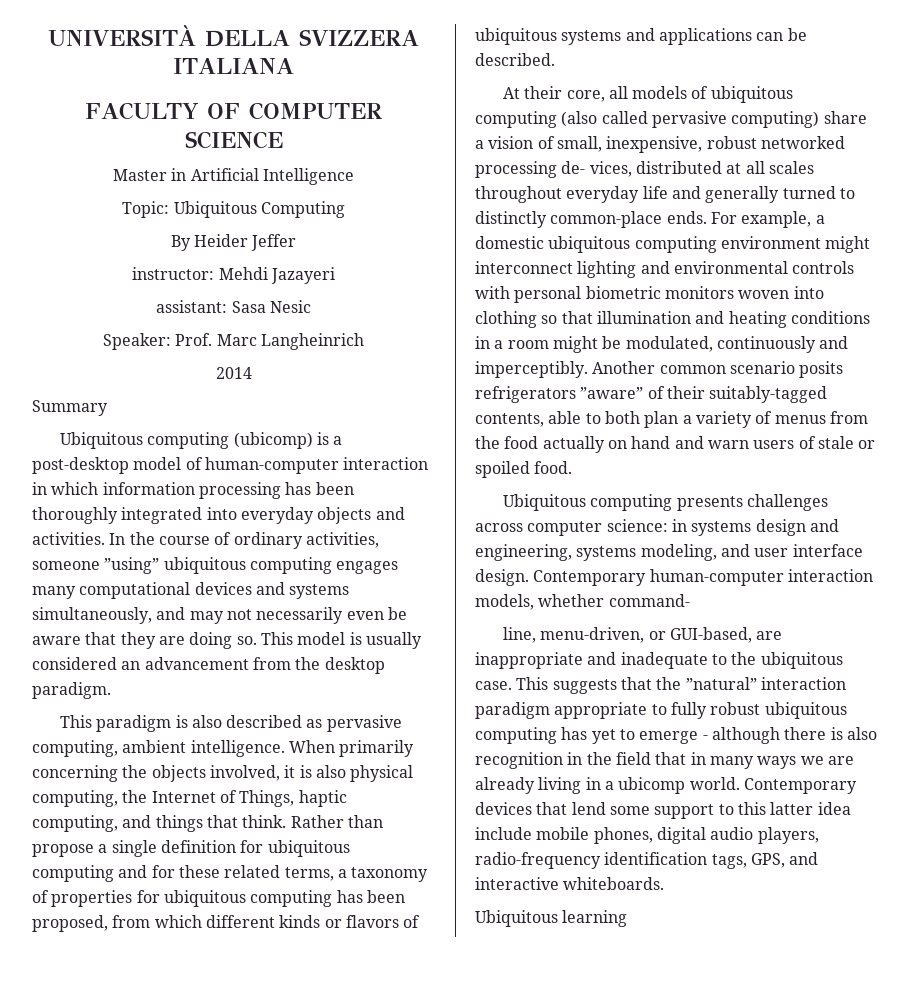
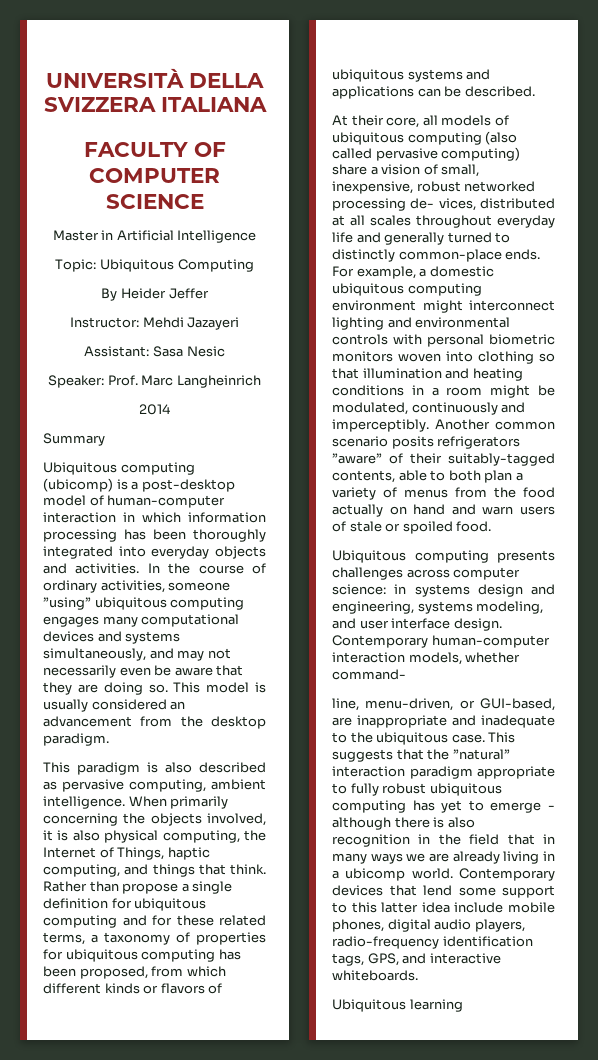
- instructor: Mehdi Jazayeri
+ Instructor: Mehdi Jazayeri
- assistant: Sasa Nesic
+ Assistant: Sasa Nesic

